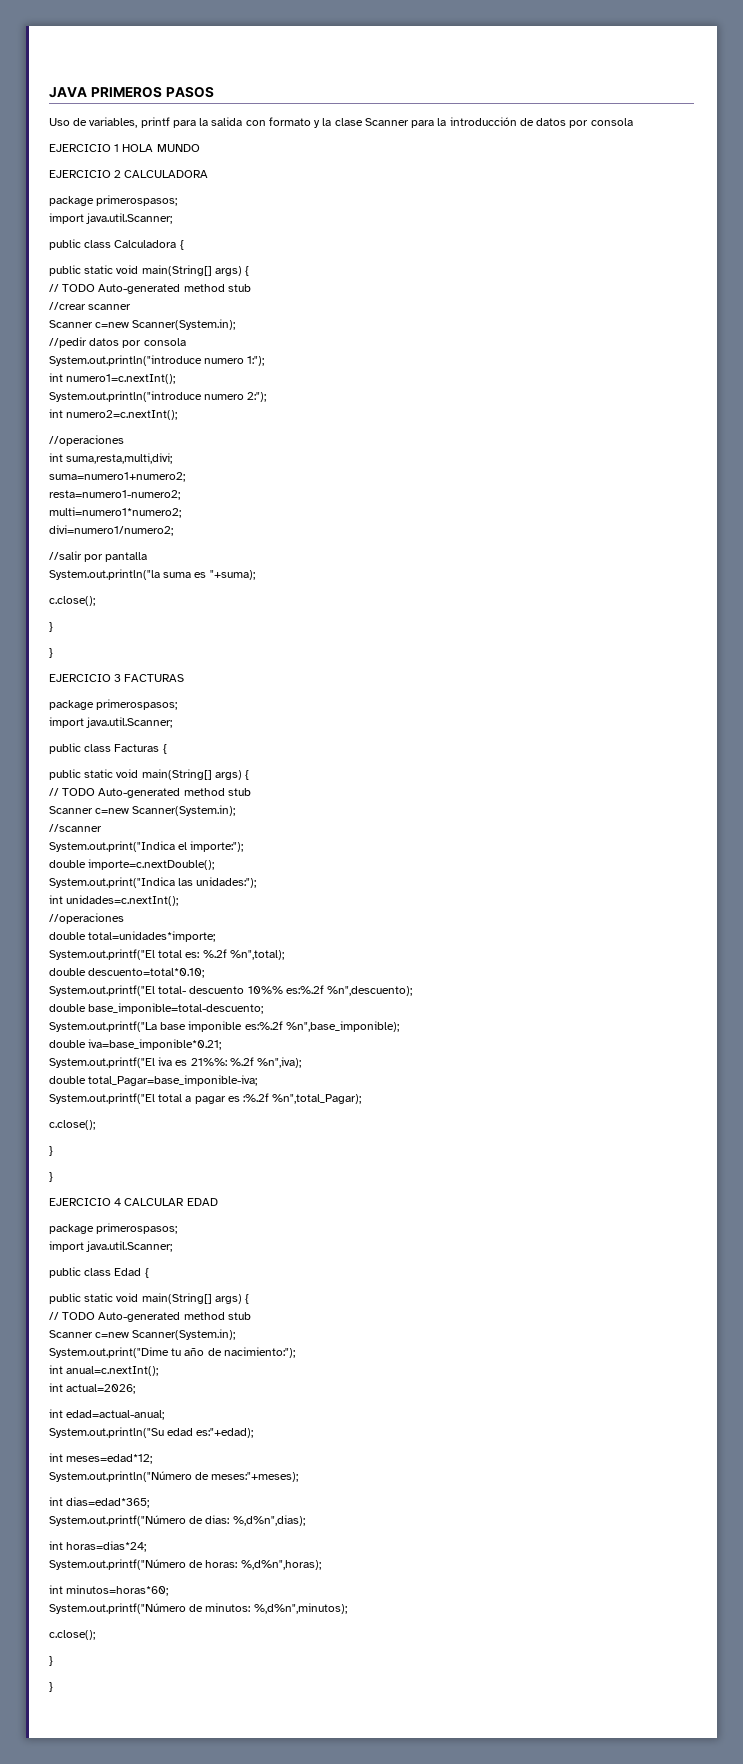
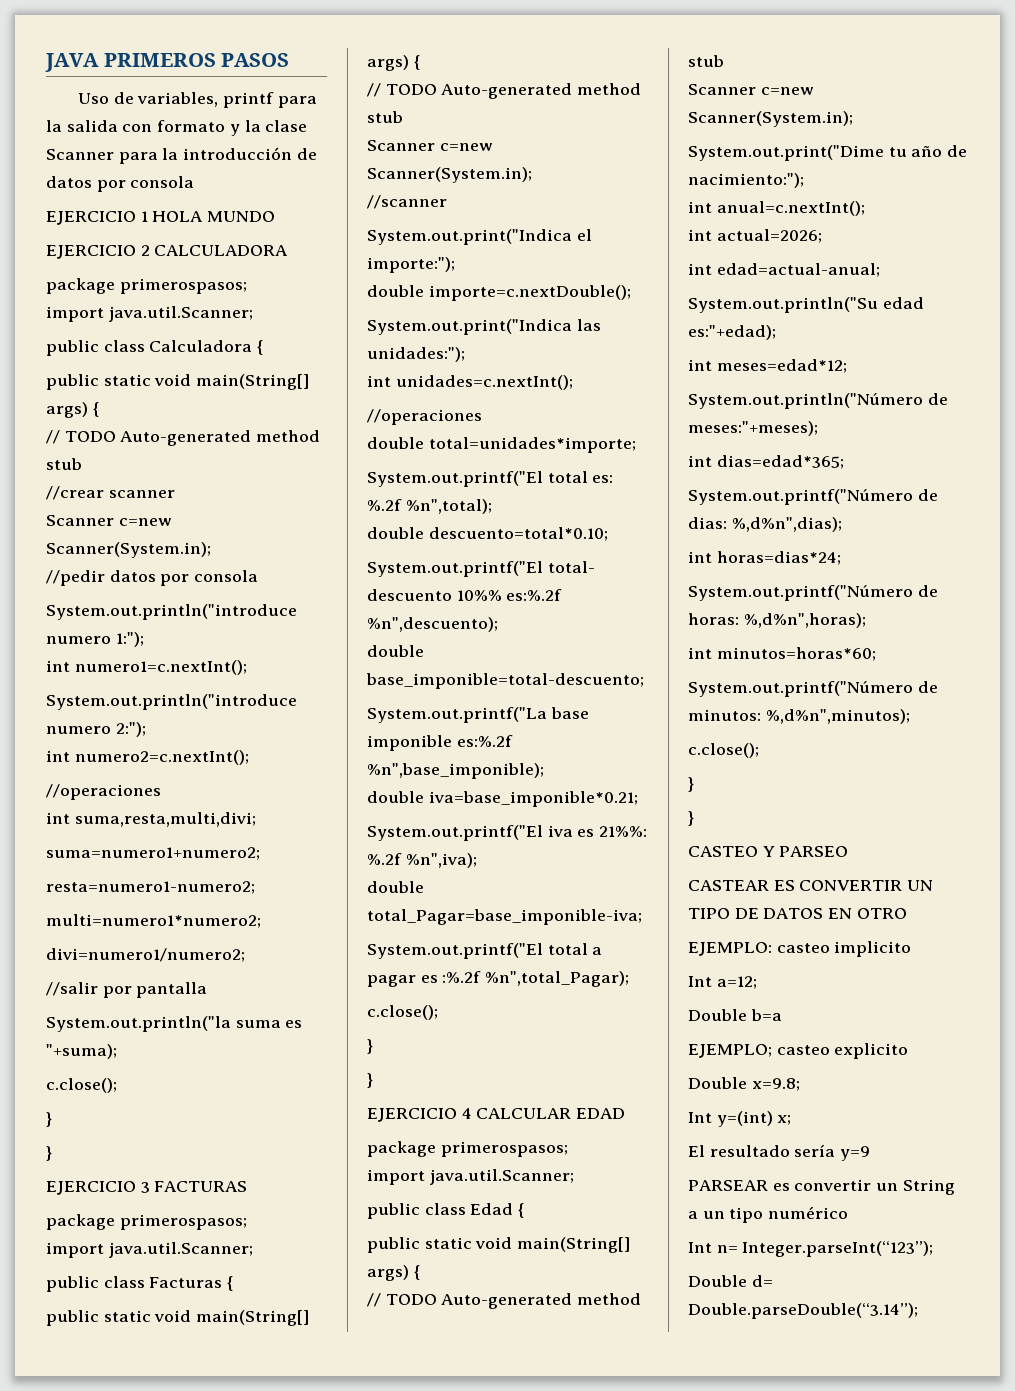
+ CASTEO Y PARSEO
+ CASTEAR ES CONVERTIR UN TIPO DE DATOS EN OTRO
+ EJEMPLO: casteo implicito
+ Int a=12;
+ Double b=a
+ EJEMPLO; casteo explicito
+ Double x=9.8;
+ Int y=(int) x;
+ El resultado sería y=9
+ PARSEAR es convertir un String a un tipo numérico
+ Int n= Integer.parseInt(“123”);
+ Double d= Double.parseDouble(“3.14”);

